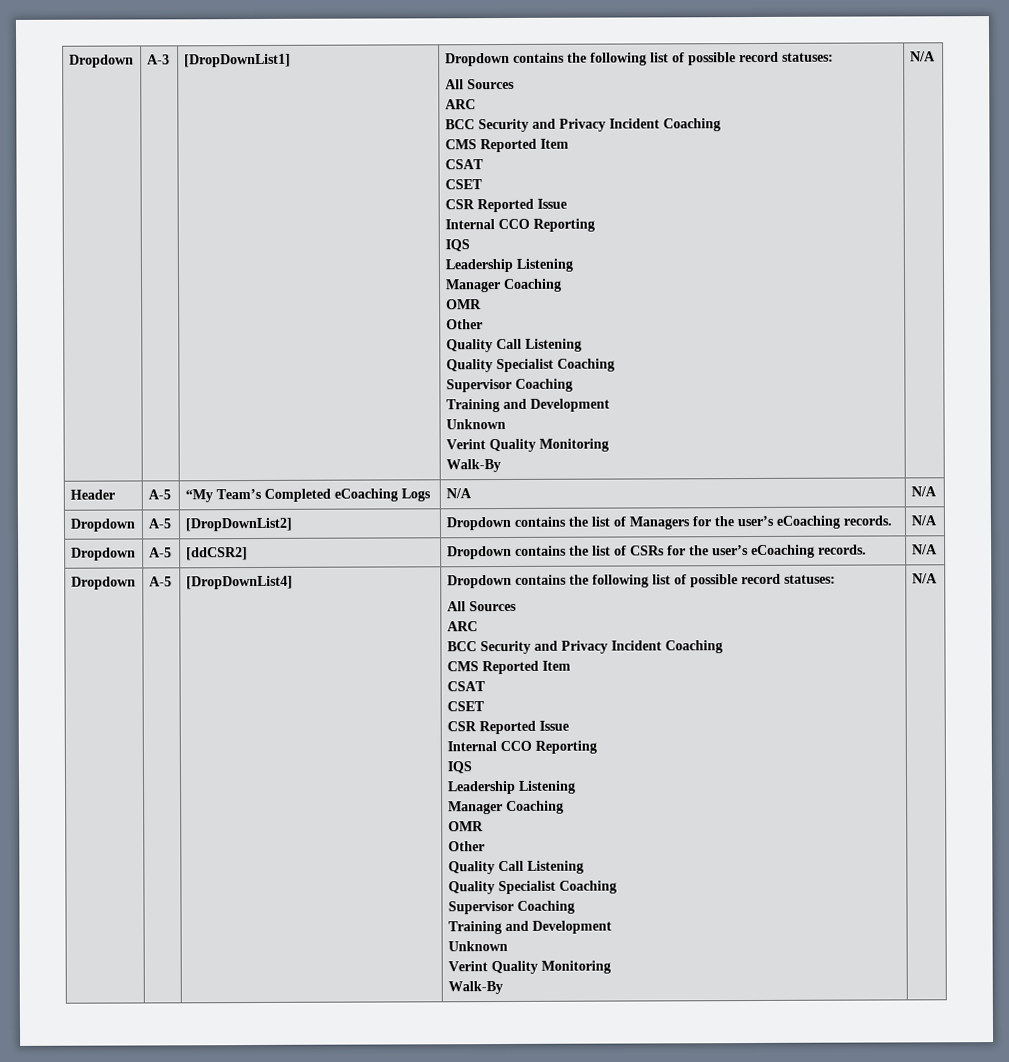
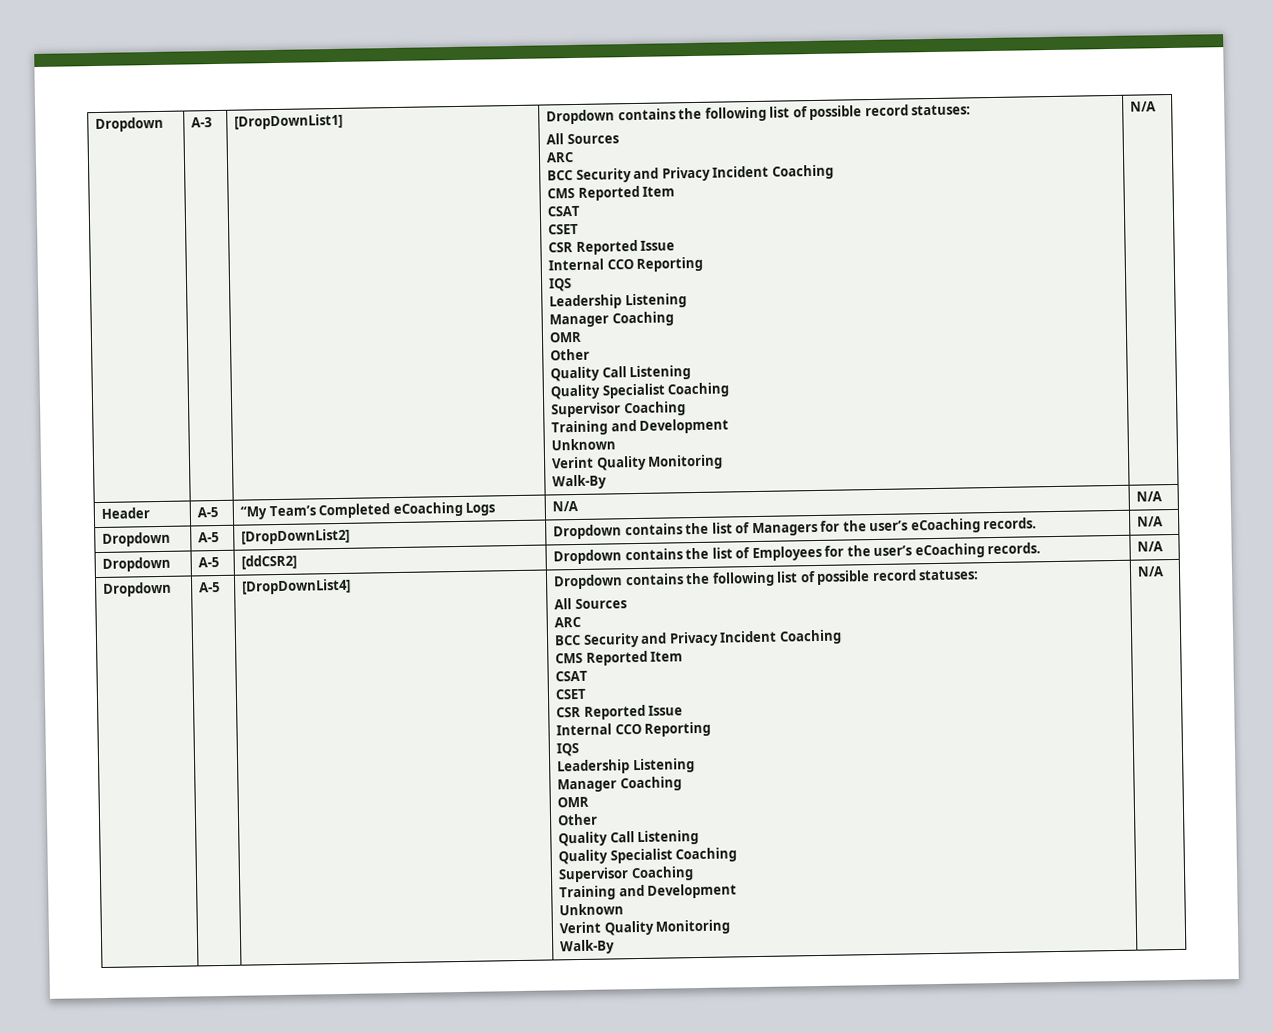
- Dropdown | A-5 | [ddCSR2] | Dropdown contains the list of CSRs for the user’s eCoaching records. | N/A
+ Dropdown | A-5 | [ddCSR2] | Dropdown contains the list of Employees for the user’s eCoaching records. | N/A

